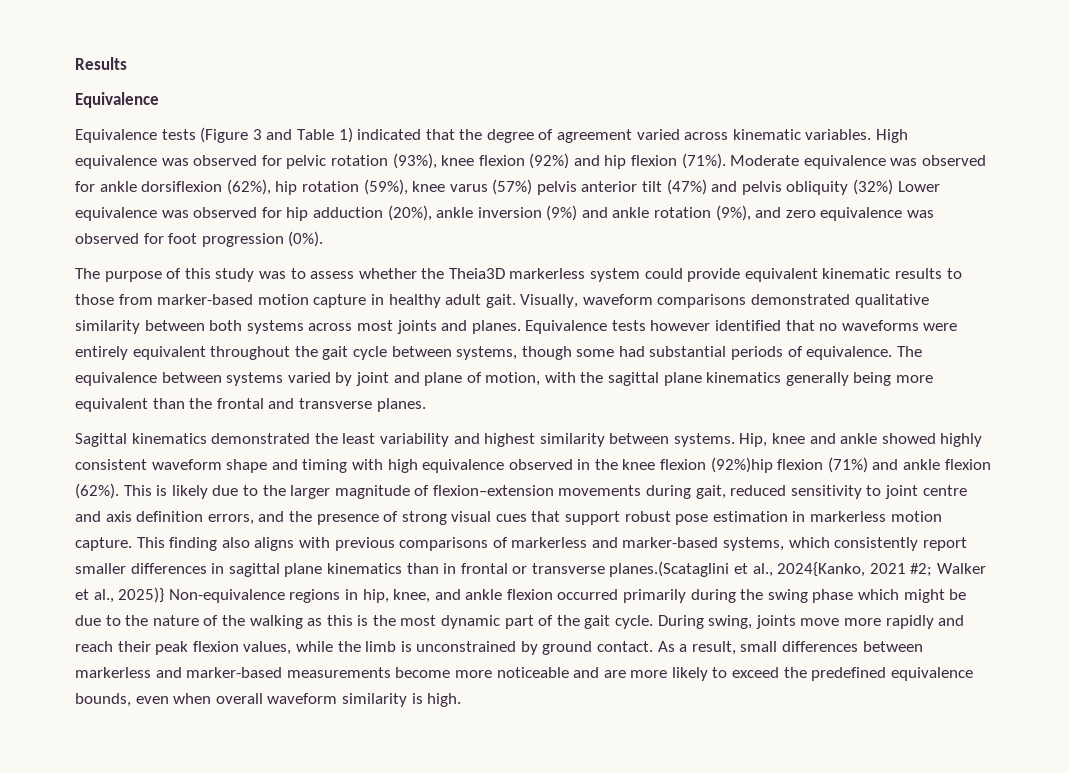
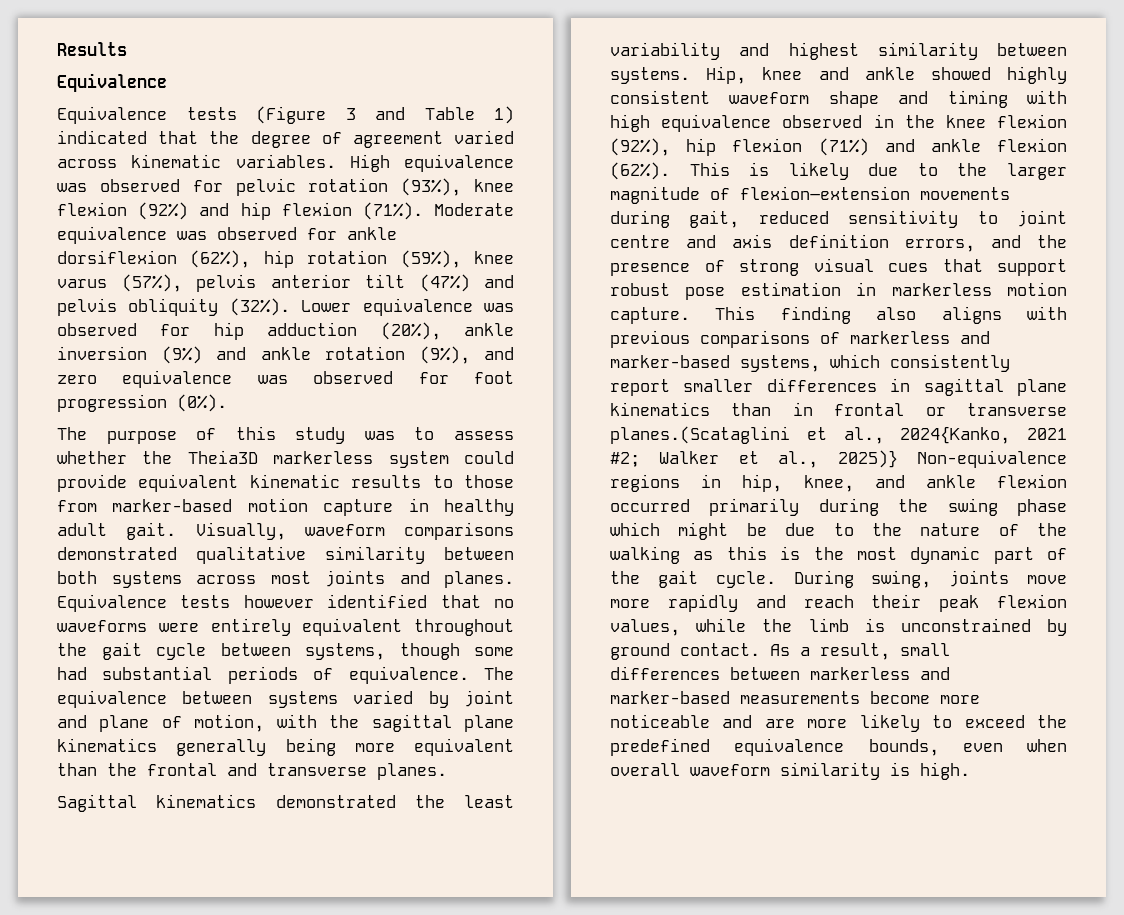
- Moderate equivalence was observed for ankle dorsiflexion (62%), hip rotation (59%), knee varus (57%) pelvis anterior tilt (47%) and pelvis obliquity (32%) Lower equivalence was observed for hip adduction (20%), ankle inversion (9%) and ankle rotation (9%), and zero equivalence was observed for foot progression (0%).
+ Moderate equivalence was observed for ankle dorsiflexion (62%), hip rotation (59%), knee varus (57%), pelvis anterior tilt (47%) and pelvis obliquity (32%). Lower equivalence was observed for hip adduction (20%), ankle inversion (9%) and ankle rotation (9%), and zero equivalence was observed for foot progression (0%).
- Hip, knee and ankle showed highly consistent waveform shape and timing with high equivalence observed in the knee flexion (92%)hip flexion (71%) and ankle flexion (62%).
+ Hip, knee and ankle showed highly consistent waveform shape and timing with high equivalence observed in the knee flexion (92%), hip flexion (71%) and ankle flexion (62%).

